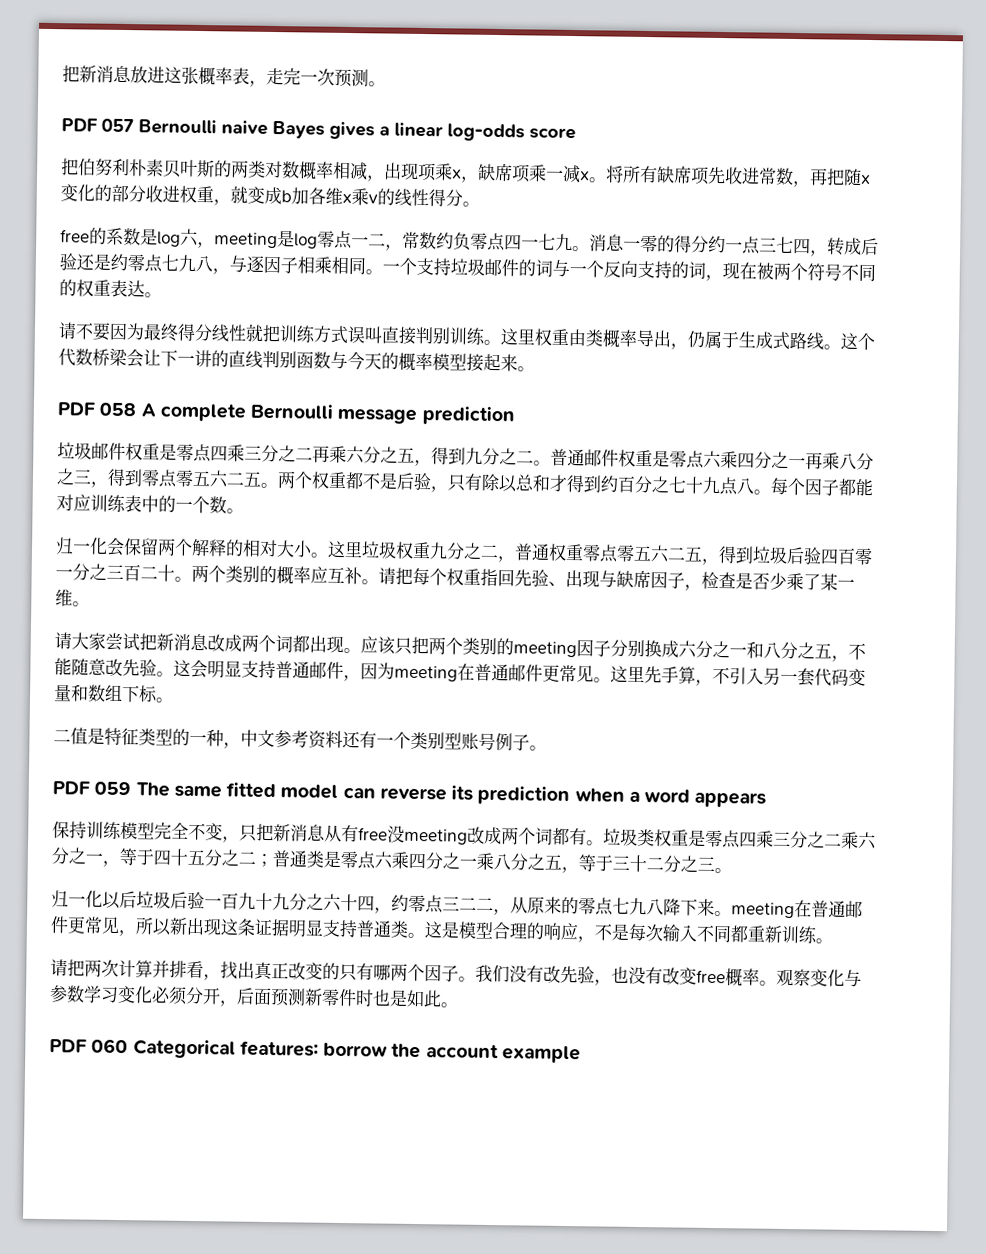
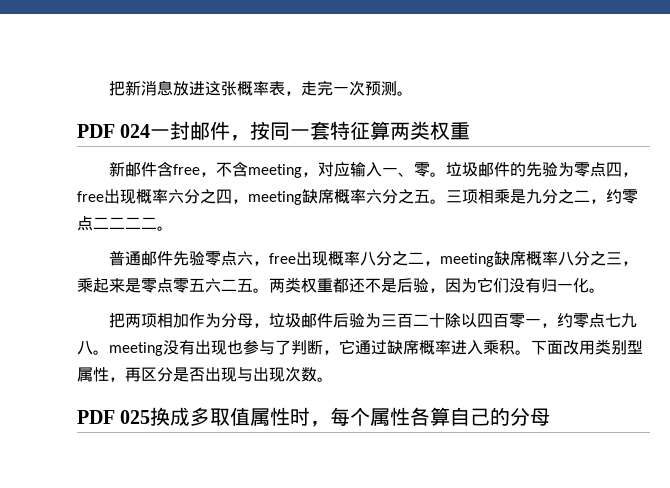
- PDF 057 Bernoulli naive Bayes gives a linear log-odds score
- 把伯努利朴素贝叶斯的两类对数概率相减，出现项乘x，缺席项乘一减x。将所有缺席项先收进常数，再把随x变化的部分收进权重，就变成b加各维x乘v的线性得分。
- free的系数是log六，meeting是log零点一二，常数约负零点四一七九。消息一零的得分约一点三七四，转成后验还是约零点七九八，与逐因子相乘相同。一个支持垃圾邮件的词与一个反向支持的词，现在被两个符号不同的权重表达。
- 请不要因为最终得分线性就把训练方式误叫直接判别训练。这里权重由类概率导出，仍属于生成式路线。这个代数桥梁会让下一讲的直线判别函数与今天的概率模型接起来。
- PDF 058 A complete Bernoulli message prediction
- 垃圾邮件权重是零点四乘三分之二再乘六分之五，得到九分之二。普通邮件权重是零点六乘四分之一再乘八分之三，得到零点零五六二五。
+ PDF 024一封邮件，按同一套特征算两类权重
+ 新邮件含free，不含meeting，对应输入一、零。垃圾邮件的先验为零点四，free出现概率六分之四，meeting缺席概率六分之五。三项相乘是九分之二，约零点二二二二。
+ 普通邮件先验零点六，free出现概率八分之二，meeting缺席概率八分之三，乘起来是零点零五六二五。
- 两个权重都不是后验，只有除以总和才得到约百分之七十九点八。每个因子都能对应训练表中的一个数。
- 归一化会保留两个解释的相对大小。这里垃圾权重九分之二，普通权重零点零五六二五，得到垃圾后验四百零一分之三百二十。两个类别的概率应互补。请把每个权重指回先验、出现与缺席因子，检查是否少乘了某一维。
- 请大家尝试把新消息改成两个词都出现。应该只把两个类别的meeting因子分别换成六分之一和八分之五，不能随意改先验。这会明显支持普通邮件，因为meeting在普通邮件更常见。这里先手算，不引入另一套代码变量和数组下标。
- 二值是特征类型的一种，中文参考资料还有一个类别型账号例子。
- PDF 059 The same fitted model can reverse its prediction when a word appears
- 保持训练模型完全不变，只把新消息从有free没meeting改成两个词都有。垃圾类权重是零点四乘三分之二乘六分之一，等于四十五分之二；普通类是零点六乘四分之一乘八分之五，等于三十二分之三。
- 归一化以后垃圾后验一百九十九分之六十四，约零点三二二，从原来的零点七九八降下来。meeting在普通邮件更常见，所以新出现这条证据明显支持普通类。这是模型合理的响应，不是每次输入不同都重新训练。
- 请把两次计算并排看，找出真正改变的只有哪两个因子。我们没有改先验，也没有改变free概率。观察变化与参数学习变化必须分开，后面预测新零件时也是如此。
- PDF 060 Categorical features: borrow the account example
+ 两类权重都还不是后验，因为它们没有归一化。
+ 把两项相加作为分母，垃圾邮件后验为三百二十除以四百零一，约零点七九八。meeting没有出现也参与了判断，它通过缺席概率进入乘积。下面改用类别型属性，再区分是否出现与出现次数。
+ PDF 025换成多取值属性时，每个属性各算自己的分母

